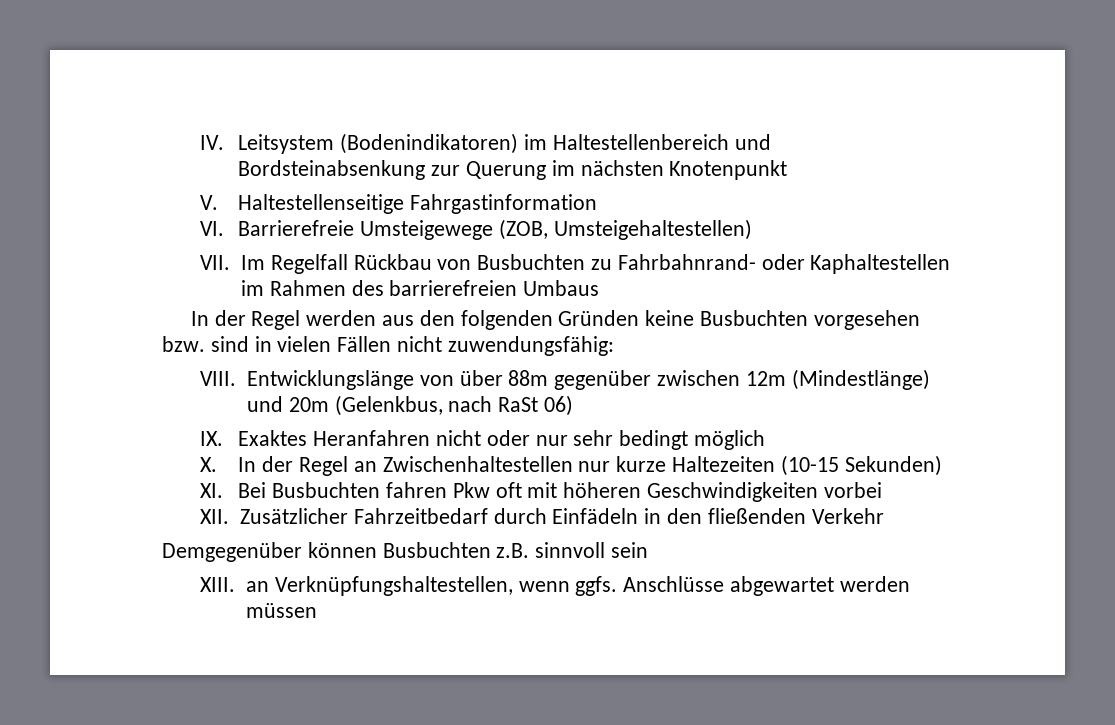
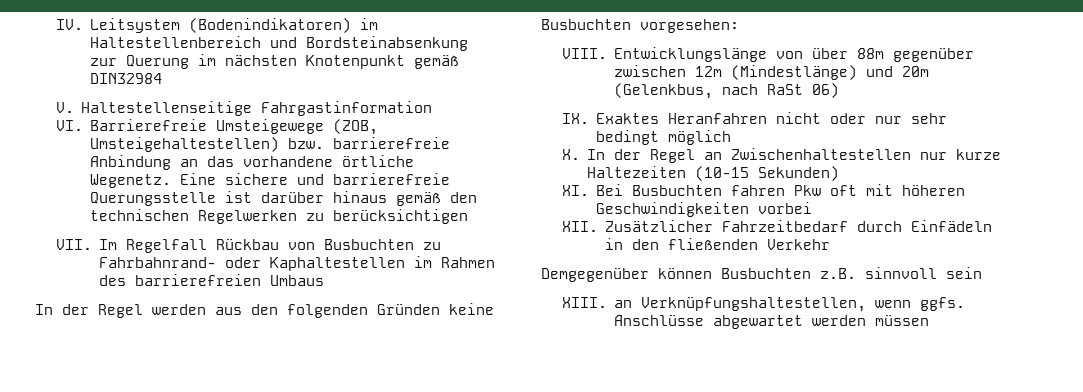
- IV. Leitsystem (Bodenindikatoren) im Haltestellenbereich und Bordsteinabsenkung zur Querung im nächsten Knotenpunkt
+ IV. Leitsystem (Bodenindikatoren) im Haltestellenbereich und Bordsteinabsenkung zur Querung im nächsten Knotenpunkt gemäß DIN32984
- VI. Barrierefreie Umsteigewege (ZOB, Umsteigehaltestellen)
+ VI. Barrierefreie Umsteigewege (ZOB, Umsteigehaltestellen) bzw. barrierefreie Anbindung an das vorhandene örtliche Wegenetz. Eine sichere und barrierefreie Querungsstelle ist darüber hinaus gemäß den technischen Regelwerken zu berücksichtigen
- In der Regel werden aus den folgenden Gründen keine Busbuchten vorgesehen bzw. sind in vielen Fällen nicht zuwendungsfähig:
+ In der Regel werden aus den folgenden Gründen keine Busbuchten vorgesehen:

